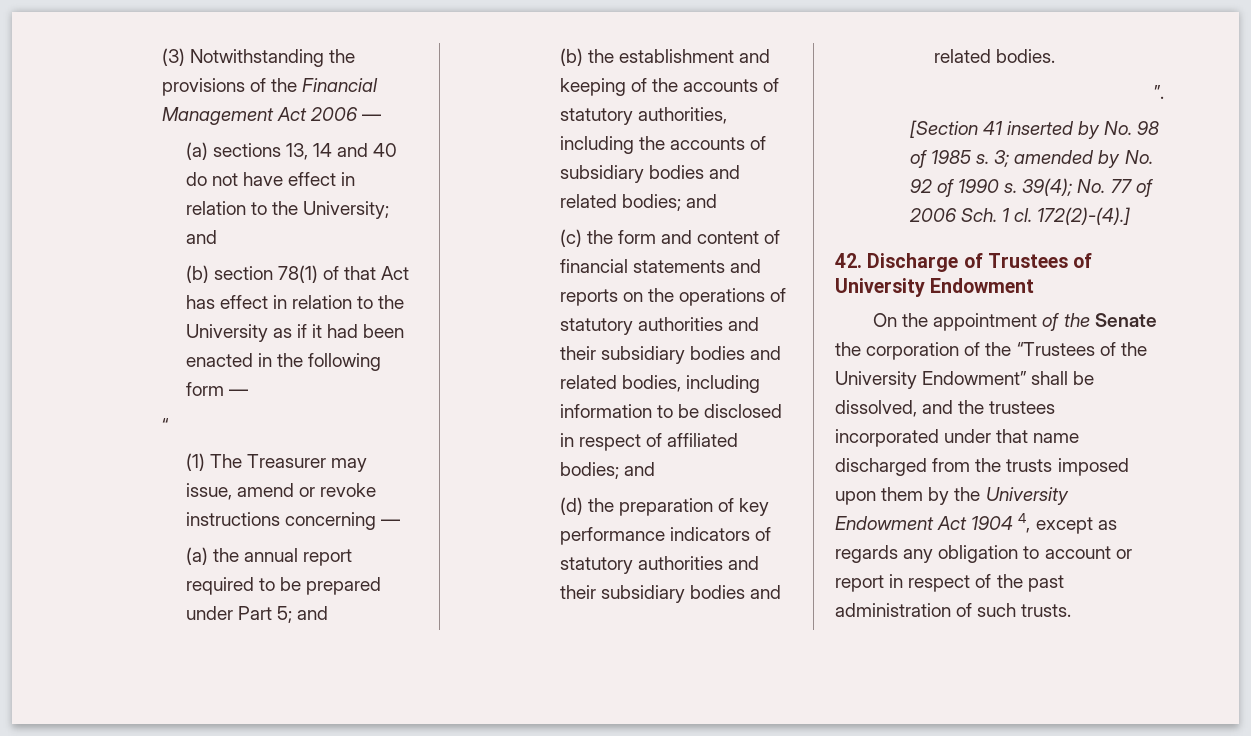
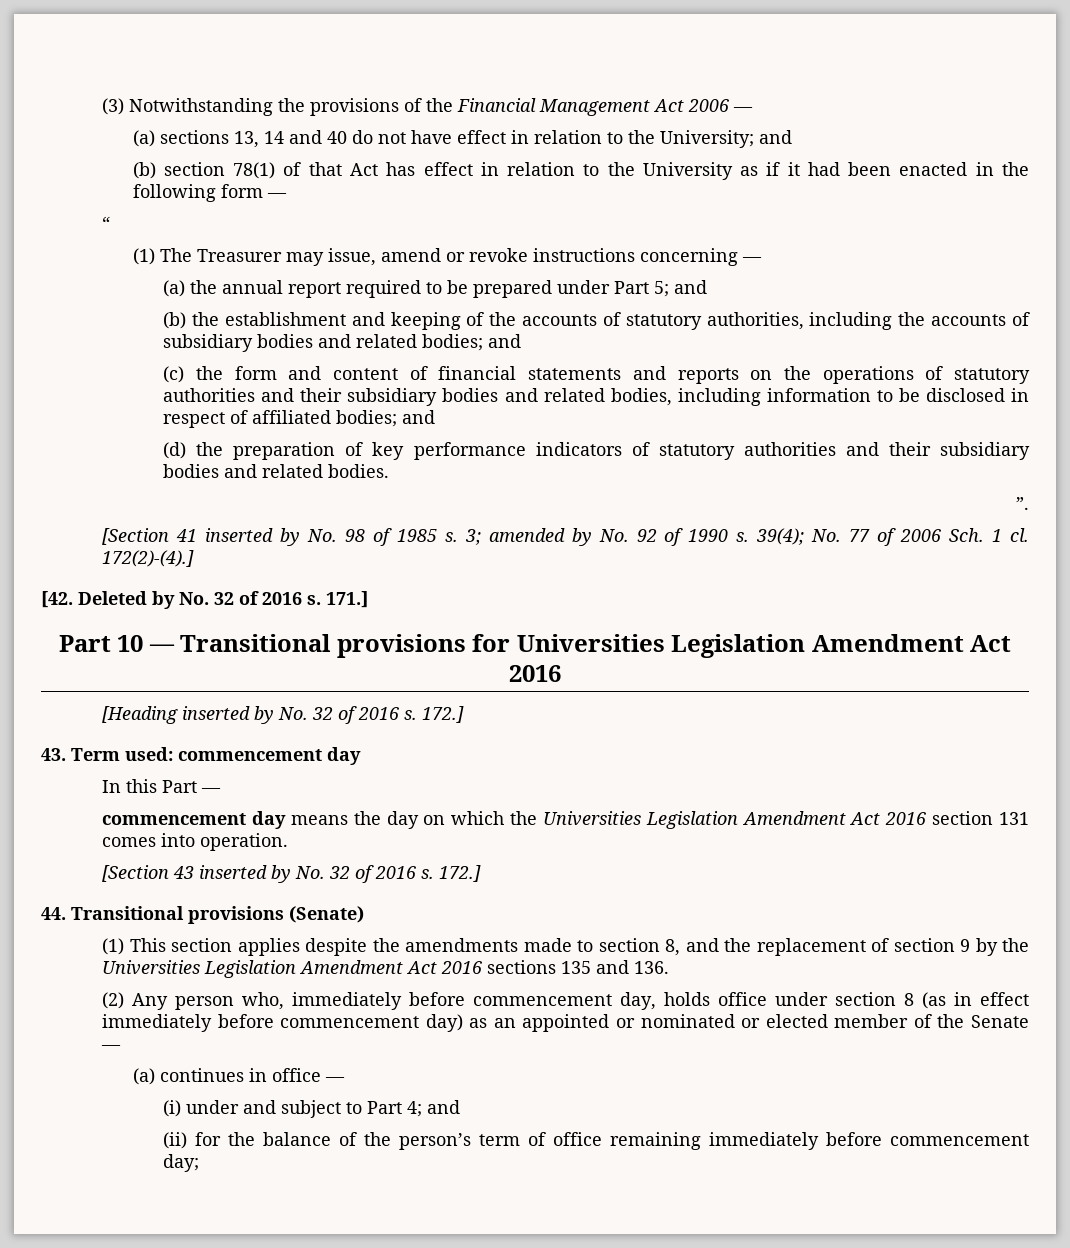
- 42. Discharge of Trustees of University Endowment
- On the appointment of the Senate the corporation of the “Trustees of the University Endowment” shall be dissolved, and the trustees incorporated under that name discharged from the trusts imposed upon them by the University Endowment Act 1904 4, except as regards any obligation to account or report in respect of the past administration of such trusts.
+ [42. Deleted by No. 32 of 2016 s. 171.]
+ Part 10 — Transitional provisions for Universities Legislation Amendment Act 2016
+ [Heading inserted by No. 32 of 2016 s. 172.]
+ 43. Term used: commencement day
+ In this Part —
+ commencement day means the day on which the Universities Legislation Amendment Act 2016 section 131 comes into operation.
+ [Section 43 inserted by No. 32 of 2016 s. 172.]
+ 44. Transitional provisions (Senate)
+ (1) This section applies despite the amendments made to section 8, and the replacement of section 9 by the Universities Legislation Amendment Act 2016 sections 135 and 136.
+ (2) Any person who, immediately before commencement day, holds office under section 8 (as in effect immediately before commencement day) as an appointed or nominated or elected member of the Senate —
+ (a) continues in office —
+ (i) under and subject to Part 4; and
+ (ii) for the balance of the person’s term of office remaining immediately before commencement day;

